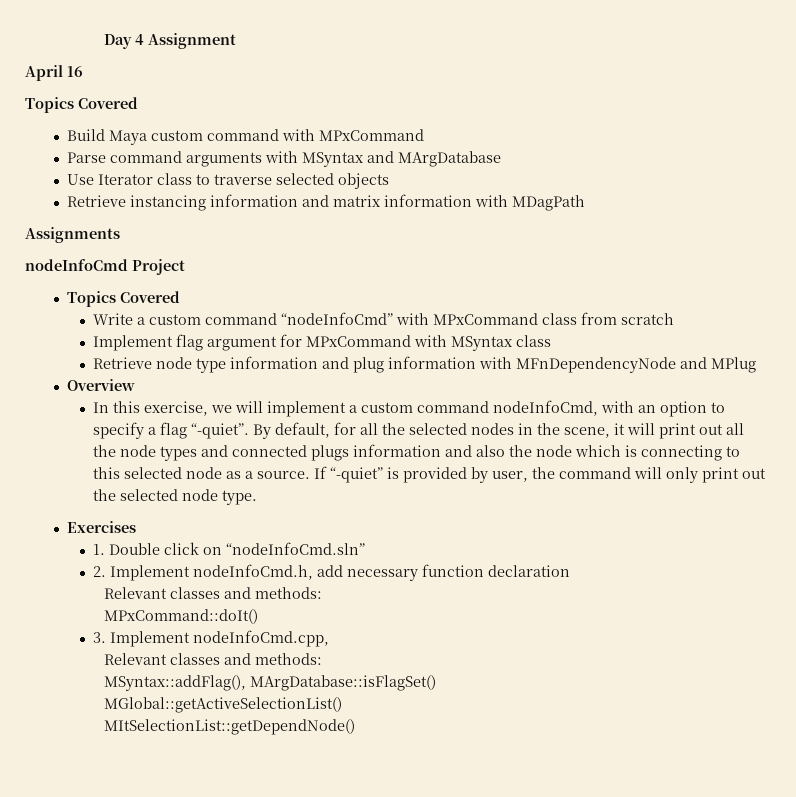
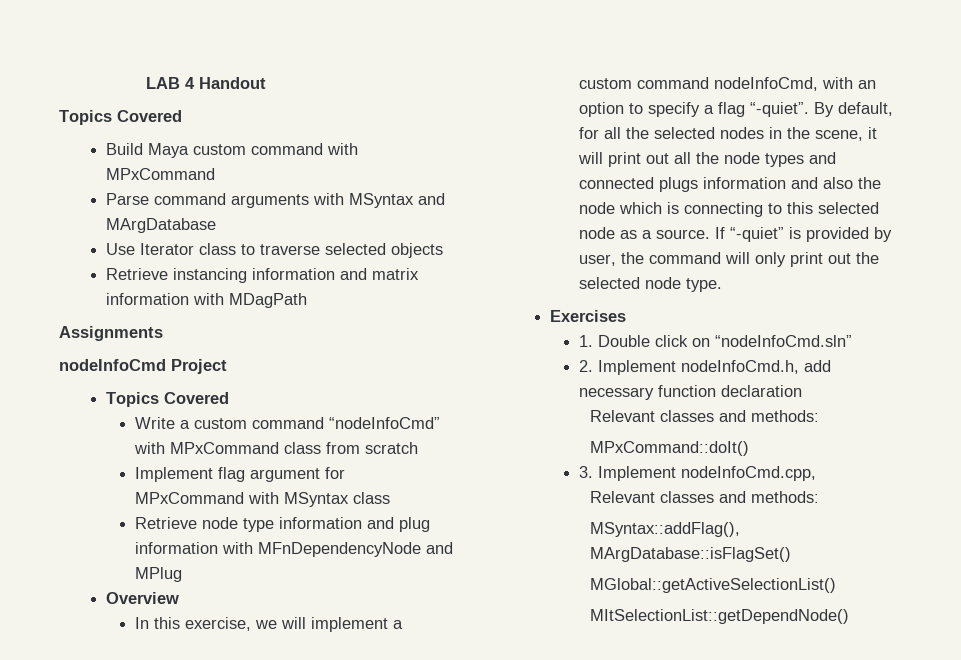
- Day 4 Assignment
- April 16
+ LAB 4 Handout

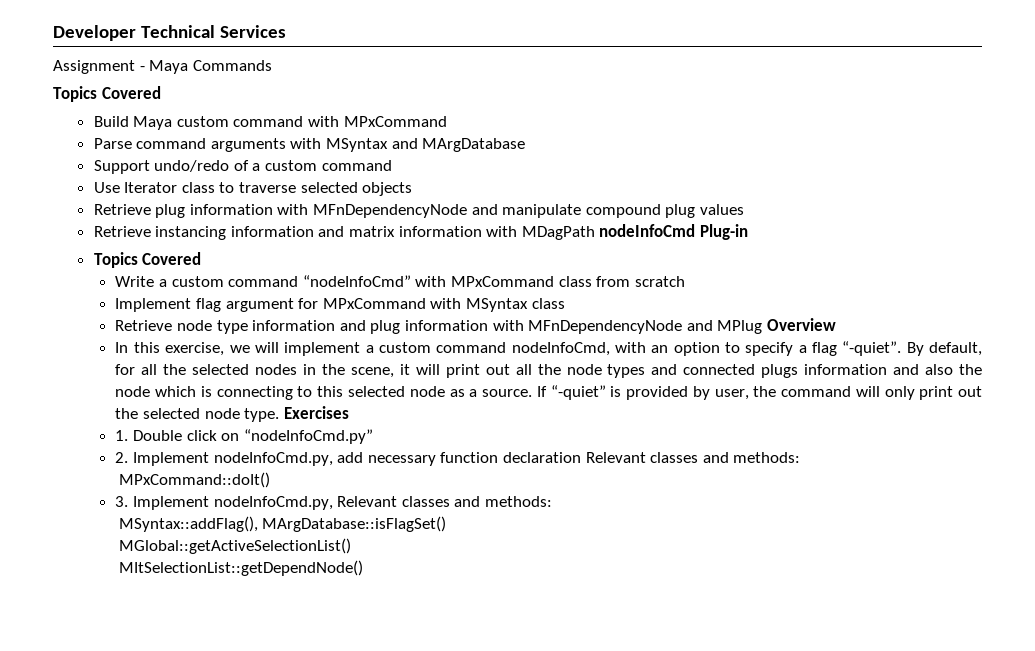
- LAB 4 Handout
+ Developer Technical Services
+ Assignment - Maya Commands
+ Support undo/redo of a custom command
+ Retrieve plug information with MFnDependencyNode and manipulate compound plug values
- Retrieve instancing information and matrix information with MDagPath
- Assignments
- nodeInfoCmd Project
+ Retrieve instancing information and matrix information with MDagPath nodeInfoCmd Plug-in
- Retrieve node type information and plug information with MFnDependencyNode and MPlug
- Overview
+ Retrieve node type information and plug information with MFnDependencyNode and MPlug Overview
- If “-quiet” is provided by user, the command will only print out the selected node type.
- Exercises
+ If “-quiet” is provided by user, the command will only print out the selected node type. Exercises
- 1. Double click on “nodeInfoCmd.sln”
+ 1. Double click on “nodeInfoCmd.py”
- 2. Implement nodeInfoCmd.h, add necessary function declaration
- Relevant classes and methods:
+ 2. Implement nodeInfoCmd.py, add necessary function declaration Relevant classes and methods:
- 3. Implement nodeInfoCmd.cpp,
- Relevant classes and methods:
+ 3. Implement nodeInfoCmd.py, Relevant classes and methods:

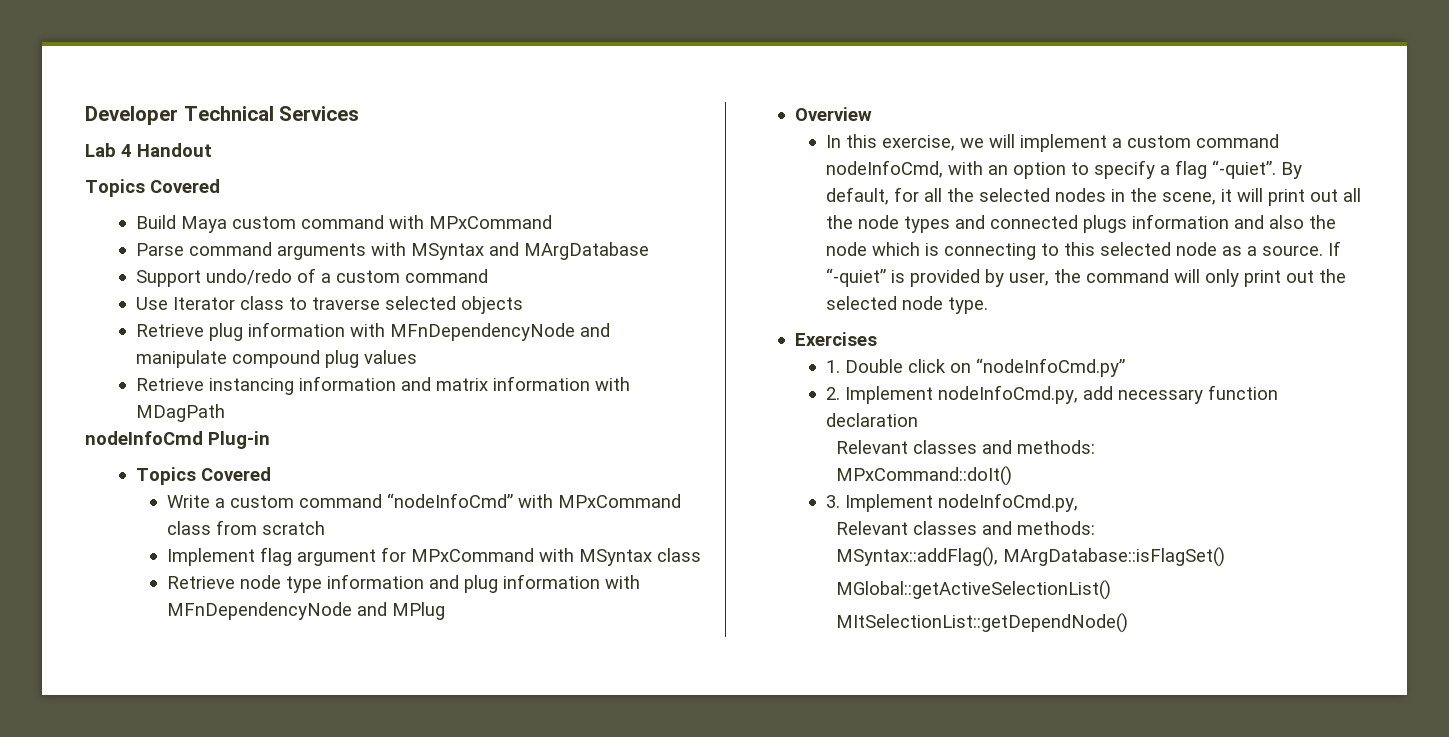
- Assignment - Maya Commands
+ Lab 4 Handout
- Retrieve instancing information and matrix information with MDagPath nodeInfoCmd Plug-in
+ Retrieve instancing information and matrix information with MDagPath
+ nodeInfoCmd Plug-in
- Retrieve node type information and plug information with MFnDependencyNode and MPlug Overview
+ Retrieve node type information and plug information with MFnDependencyNode and MPlug
+ Overview
- If “-quiet” is provided by user, the command will only print out the selected node type. Exercises
+ If “-quiet” is provided by user, the command will only print out the selected node type.
+ Exercises
- 2. Implement nodeInfoCmd.py, add necessary function declaration Relevant classes and methods:
+ 2. Implement nodeInfoCmd.py, add necessary function declaration
+ Relevant classes and methods:
- 3. Implement nodeInfoCmd.py, Relevant classes and methods:
+ 3. Implement nodeInfoCmd.py,
+ Relevant classes and methods:

